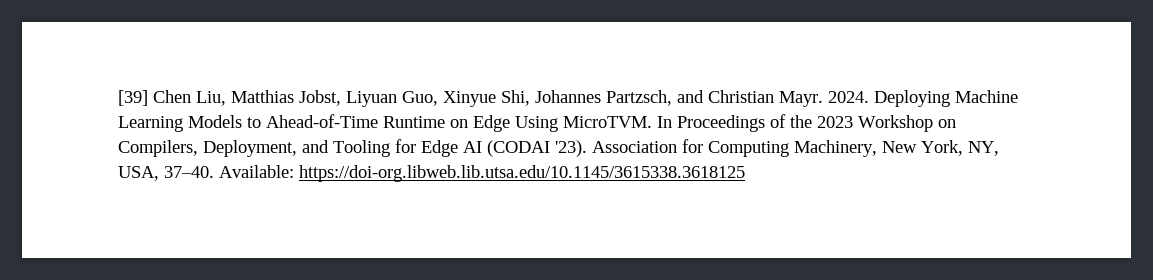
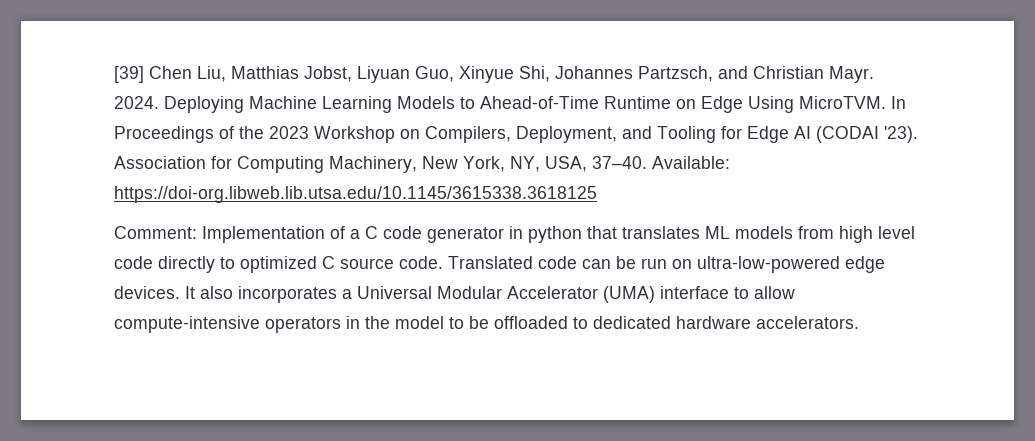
+ Comment: Implementation of a C code generator in python that translates ML models from high level code directly to optimized C source code. Translated code can be run on ultra-low-powered edge devices. It also incorporates a Universal Modular Accelerator (UMA) interface to allow compute-intensive operators in the model to be offloaded to dedicated hardware accelerators.

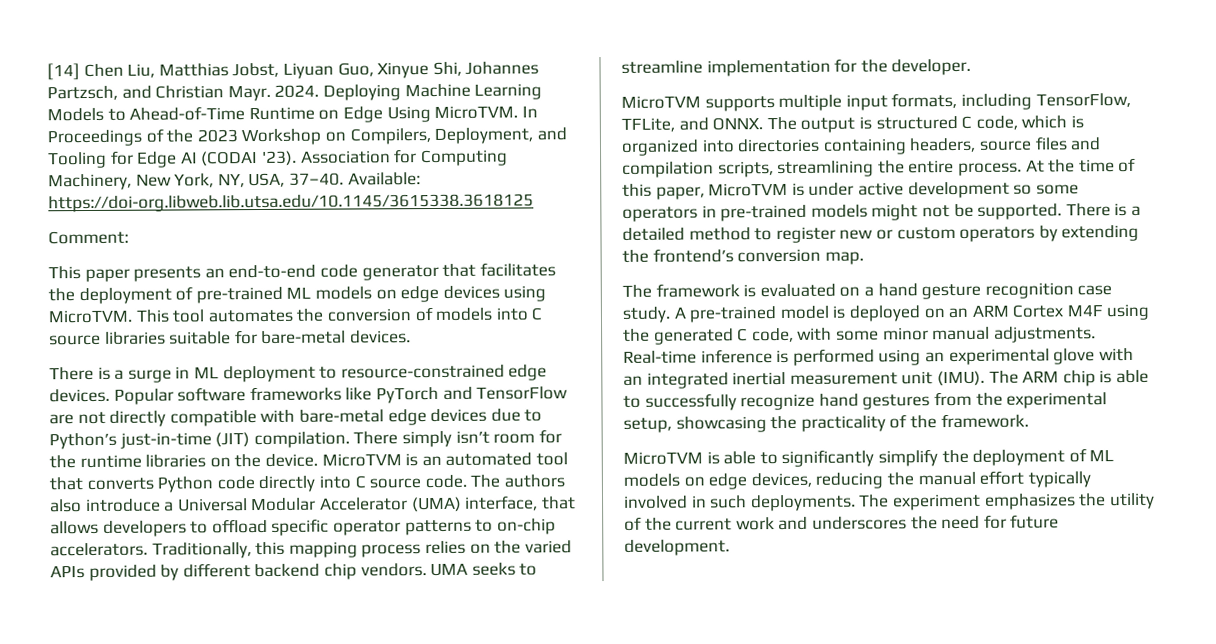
- [39] Chen Liu, Matthias Jobst, Liyuan Guo, Xinyue Shi, Johannes Partzsch, and Christian Mayr.
+ [14] Chen Liu, Matthias Jobst, Liyuan Guo, Xinyue Shi, Johannes Partzsch, and Christian Mayr.
- Comment: Implementation of a C code generator in python that translates ML models from high level code directly to optimized C source code. Translated code can be run on ultra-low-powered edge devices. It also incorporates a Universal Modular Accelerator (UMA) interface to allow compute-intensive operators in the model to be offloaded to dedicated hardware accelerators.
+ Comment:
+ This paper presents an end-to-end code generator that facilitates the deployment of pre-trained ML models on edge devices using MicroTVM. This tool automates the conversion of models into C source libraries suitable for bare-metal devices.
+ There is a surge in ML deployment to resource-constrained edge devices. Popular software frameworks like PyTorch and TensorFlow are not directly compatible with bare-metal edge devices due to Python’s just-in-time (JIT) compilation. There simply isn’t room for the runtime libraries on the device. MicroTVM is an automated tool that converts Python code directly into C source code. The authors also introduce a Universal Modular Accelerator (UMA) interface, that allows developers to offload specific operator patterns to on-chip accelerators. Traditionally, this mapping process relies on the varied APIs provided by different backend chip vendors. UMA seeks to streamline implementation for the developer.
+ MicroTVM supports multiple input formats, including TensorFlow, TFLite, and ONNX. The output is structured C code, which is organized into directories containing headers, source files and compilation scripts, streamlining the entire process. At the time of this paper, MicroTVM is under active development so some operators in pre-trained models might not be supported. There is a detailed method to register new or custom operators by extending the frontend’s conversion map.
+ The framework is evaluated on a hand gesture recognition case study. A pre-trained model is deployed on an ARM Cortex M4F using the generated C code, with some minor manual adjustments. Real-time inference is performed using an experimental glove with an integrated inertial measurement unit (IMU). The ARM chip is able to successfully recognize hand gestures from the experimental setup, showcasing the practicality of the framework.
+ MicroTVM is able to significantly simplify the deployment of ML models on edge devices, reducing the manual effort typically involved in such deployments. The experiment emphasizes the utility of the current work and underscores the need for future development.

